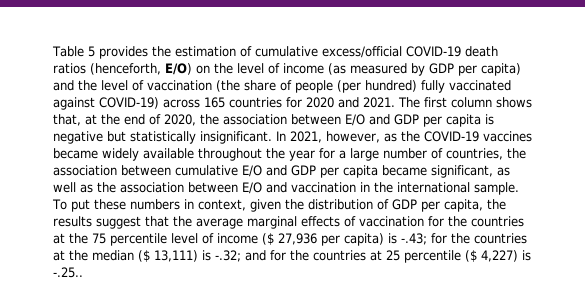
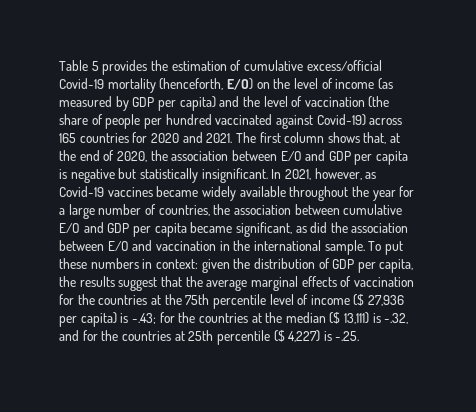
- Table 5 provides the estimation of cumulative excess/official COVID-19 death ratios (henceforth, E/O) on the level of income (as measured by GDP per capita) and the level of vaccination (the share of people (per hundred) fully vaccinated against COVID-19) across 165 countries for 2020 and 2021.
+ Table 5 provides the estimation of cumulative excess/official Covid-19 mortality (henceforth, E/O) on the level of income (as measured by GDP per capita) and the level of vaccination (the share of people per hundred vaccinated against Covid-19) across 165 countries for 2020 and 2021.
- In 2021, however, as the COVID-19 vaccines became widely available throughout the year for a large number of countries, the association between cumulative E/O and GDP per capita became significant, as well as the association between E/O and vaccination in the international sample.
+ In 2021, however, as Covid-19 vaccines became widely available throughout the year for a large number of countries, the association between cumulative E/O and GDP per capita became significant, as did the association between E/O and vaccination in the international sample.
- To put these numbers in context, given the distribution of GDP per capita, the results suggest that the average marginal effects of vaccination for the countries at the 75 percentile level of income ($ 27,936 per capita) is -.43; for the countries at the median ($ 13,111) is -.32; and for the countries at 25 percentile ($ 4,227) is -.25..
+ To put these numbers in context: given the distribution of GDP per capita, the results suggest that the average marginal effects of vaccination for the countries at the 75th percentile level of income ($ 27,936 per capita) is -.43; for the countries at the median ($ 13,111) is -.32, and for the countries at 25th percentile ($ 4,227) is -.25.

